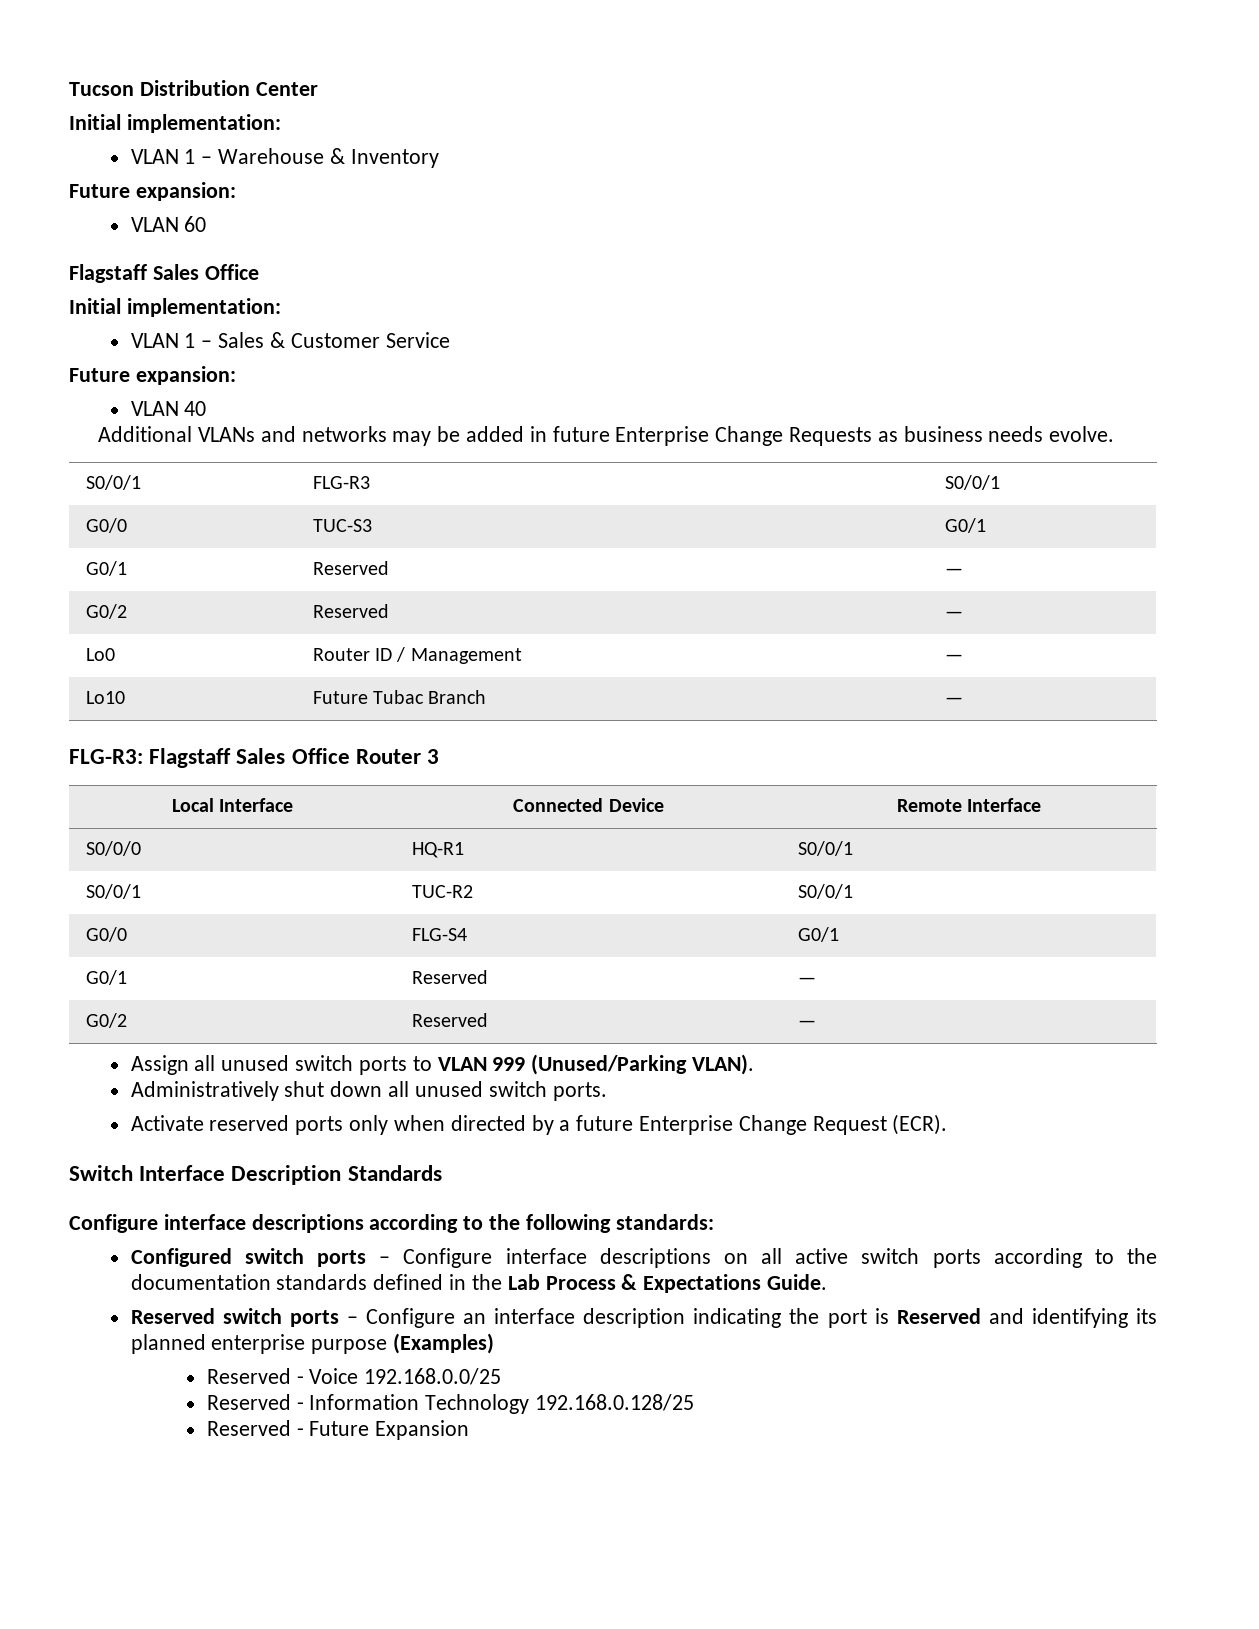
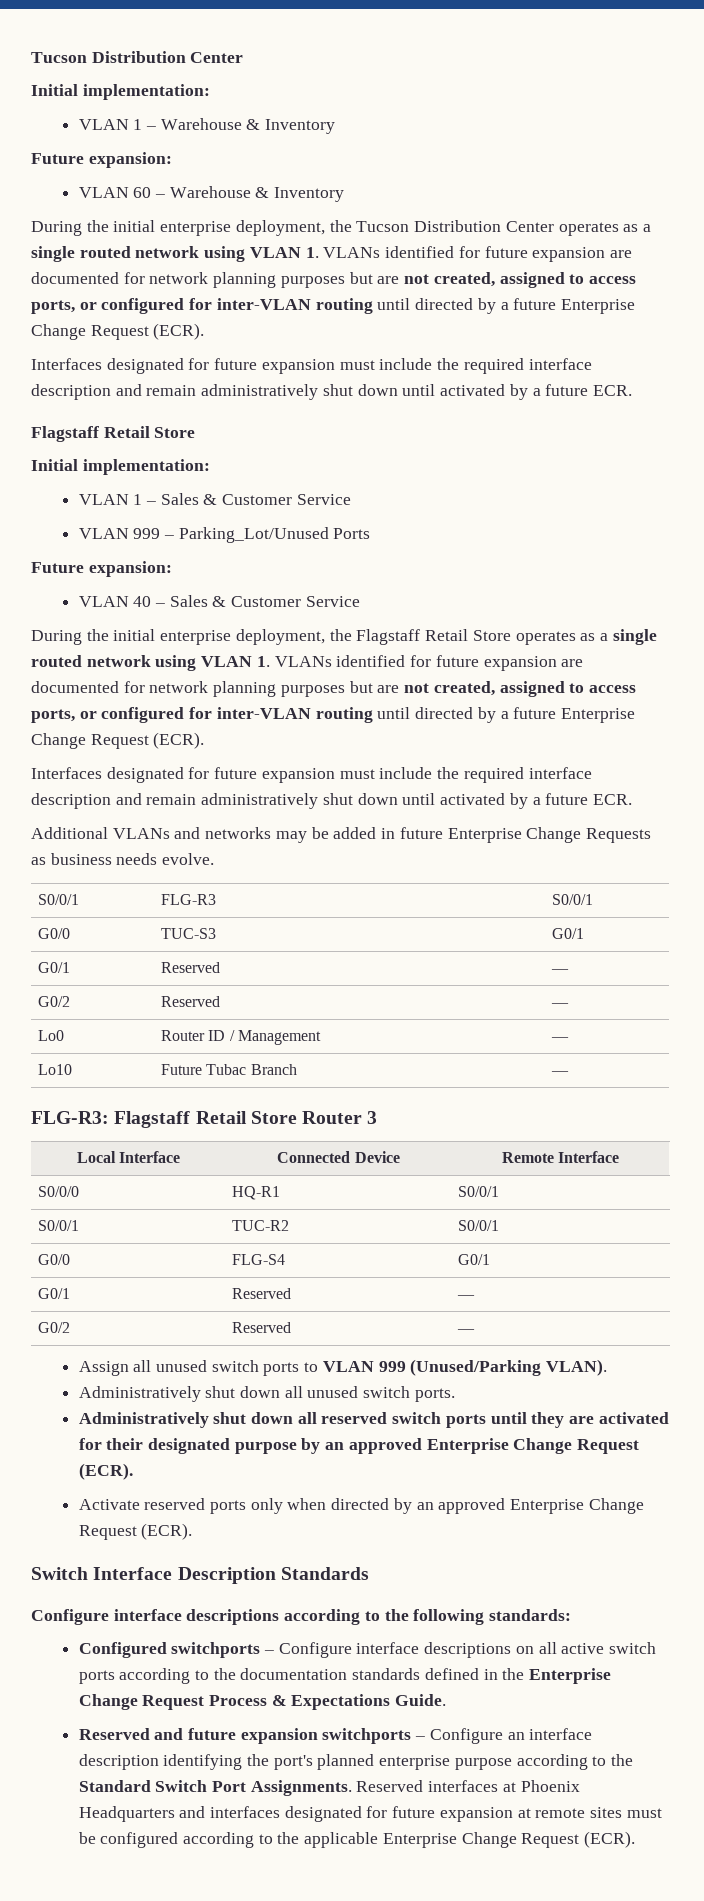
- VLAN 60
- Flagstaff Sales Office
+ VLAN 60 – Warehouse & Inventory
+ During the initial enterprise deployment, the Tucson Distribution Center operates as a single routed network using VLAN 1. VLANs identified for future expansion are documented for network planning purposes but are not created, assigned to access ports, or configured for inter-VLAN routing until directed by a future Enterprise Change Request (ECR).
+ Interfaces designated for future expansion must include the required interface description and remain administratively shut down until activated by a future ECR.
+ Flagstaff Retail Store
+ VLAN 999 – Parking_Lot/Unused Ports
- VLAN 40
+ VLAN 40 – Sales & Customer Service
+ During the initial enterprise deployment, the Flagstaff Retail Store operates as a single routed network using VLAN 1. VLANs identified for future expansion are documented for network planning purposes but are not created, assigned to access ports, or configured for inter-VLAN routing until directed by a future Enterprise Change Request (ECR).
+ Interfaces designated for future expansion must include the required interface description and remain administratively shut down until activated by a future ECR.
- FLG-R3: Flagstaff Sales Office Router 3
+ FLG-R3: Flagstaff Retail Store Router 3
+ Administratively shut down all reserved switch ports until they are activated for their designated purpose by an approved Enterprise Change Request (ECR).
- Activate reserved ports only when directed by a future Enterprise Change Request (ECR).
+ Activate reserved ports only when directed by an approved Enterprise Change Request (ECR).
- Configured switch ports – Configure interface descriptions on all active switch ports according to the documentation standards defined in the Lab Process & Expectations Guide.
+ Configured switchports – Configure interface descriptions on all active switch ports according to the documentation standards defined in the Enterprise Change Request Process & Expectations Guide.
- Reserved switch ports – Configure an interface description indicating the port is Reserved and identifying its planned enterprise purpose (Examples)
- Reserved - Voice 192.168.0.0/25
- Reserved - Information Technology 192.168.0.128/25
- Reserved - Future Expansion
+ Reserved and future expansion switchports – Configure an interface description identifying the port's planned enterprise purpose according to the Standard Switch Port Assignments. Reserved interfaces at Phoenix Headquarters and interfaces designated for future expansion at remote sites must be configured according to the applicable Enterprise Change Request (ECR).

